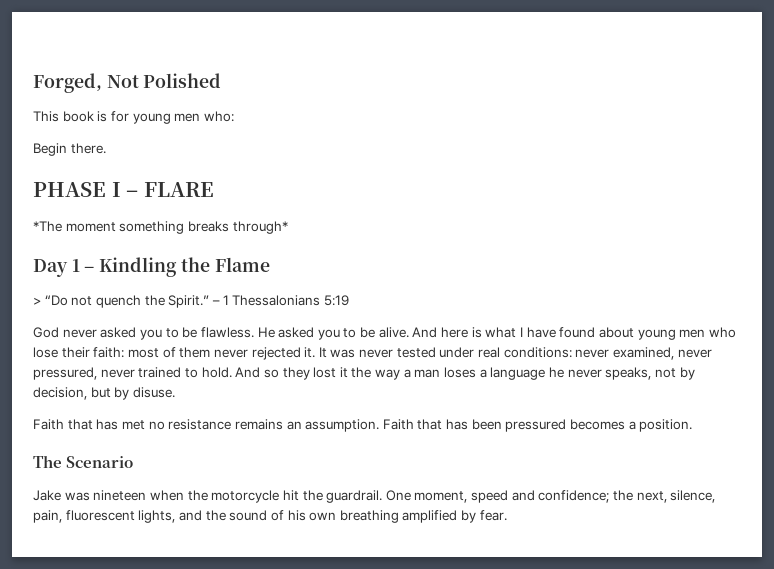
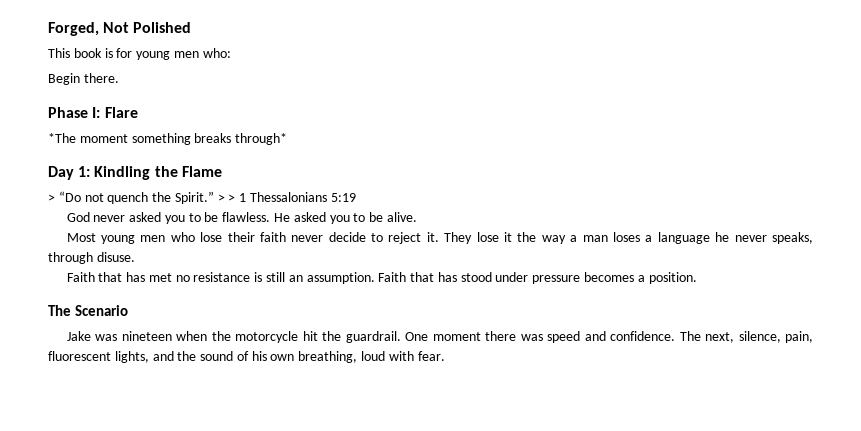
- PHASE I – FLARE
+ Phase I: Flare
- Day 1 – Kindling the Flame
+ Day 1: Kindling the Flame
- – 1 Thessalonians 5:19
+ > > 1 Thessalonians 5:19
- He asked you to be alive. And here is what I have found about young men who lose their faith: most of them never rejected it. It was never tested under real conditions: never examined, never pressured, never trained to hold. And so they lost it the way a man loses a language he never speaks, not by decision, but by disuse.
+ He asked you to be alive.
+ Most young men who lose their faith never decide to reject it. They lose it the way a man loses a language he never speaks, through disuse.
- Faith that has met no resistance remains an assumption.
+ Faith that has met no resistance is still an assumption.
- Faith that has been pressured becomes a position.
+ Faith that has stood under pressure becomes a position.
- One moment, speed and confidence; the next, silence, pain, fluorescent lights, and the sound of his own breathing amplified by fear.
+ One moment there was speed and confidence. The next, silence, pain, fluorescent lights, and the sound of his own breathing, loud with fear.

